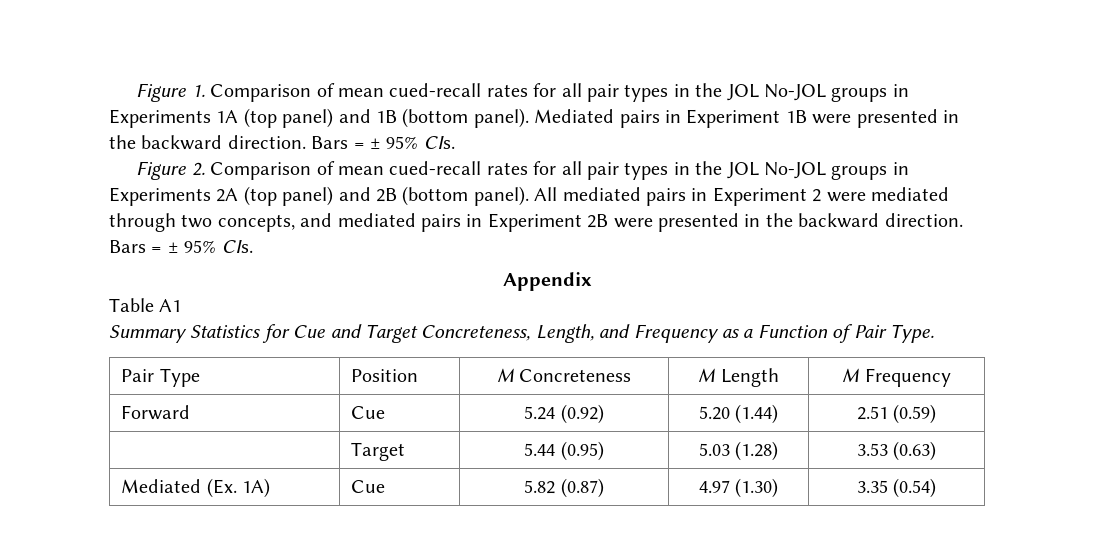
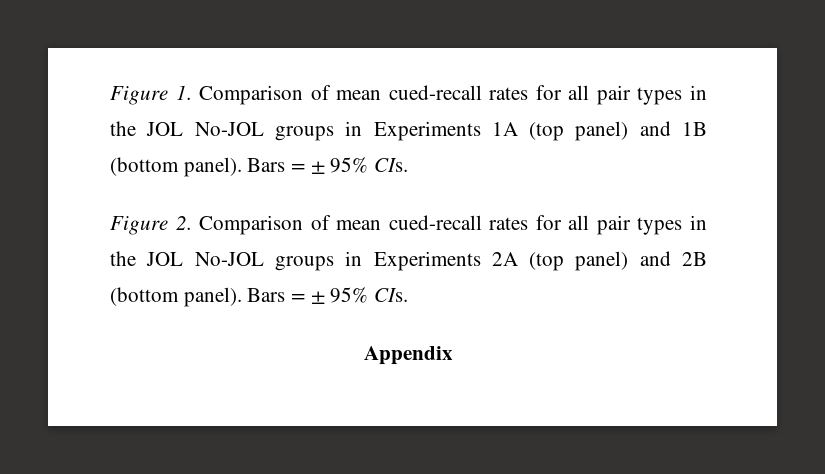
- Mediated pairs in Experiment 1B were presented in the backward direction.
- All mediated pairs in Experiment 2 were mediated through two concepts, and mediated pairs in Experiment 2B were presented in the backward direction.
- Table A1
- Summary Statistics for Cue and Target Concreteness, Length, and Frequency as a Function of Pair Type.
- Pair Type | Position | M Concreteness | M Length | M Frequency
- Forward | Cue | 5.24 (0.92) | 5.20 (1.44) | 2.51 (0.59)
- | Target | 5.44 (0.95) | 5.03 (1.28) | 3.53 (0.63)
- Mediated (Ex. 1A) | Cue | 5.82 (0.87) | 4.97 (1.30) | 3.35 (0.54)

